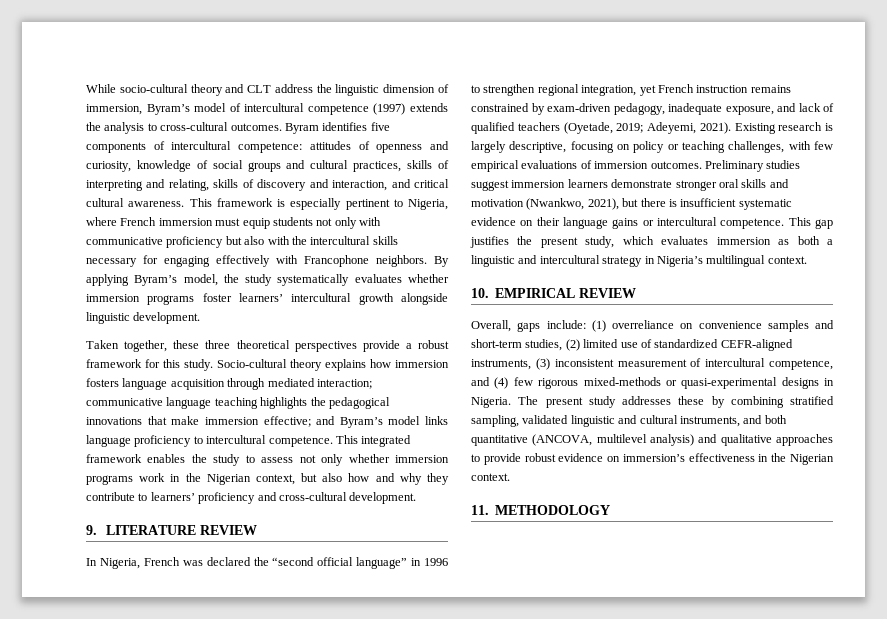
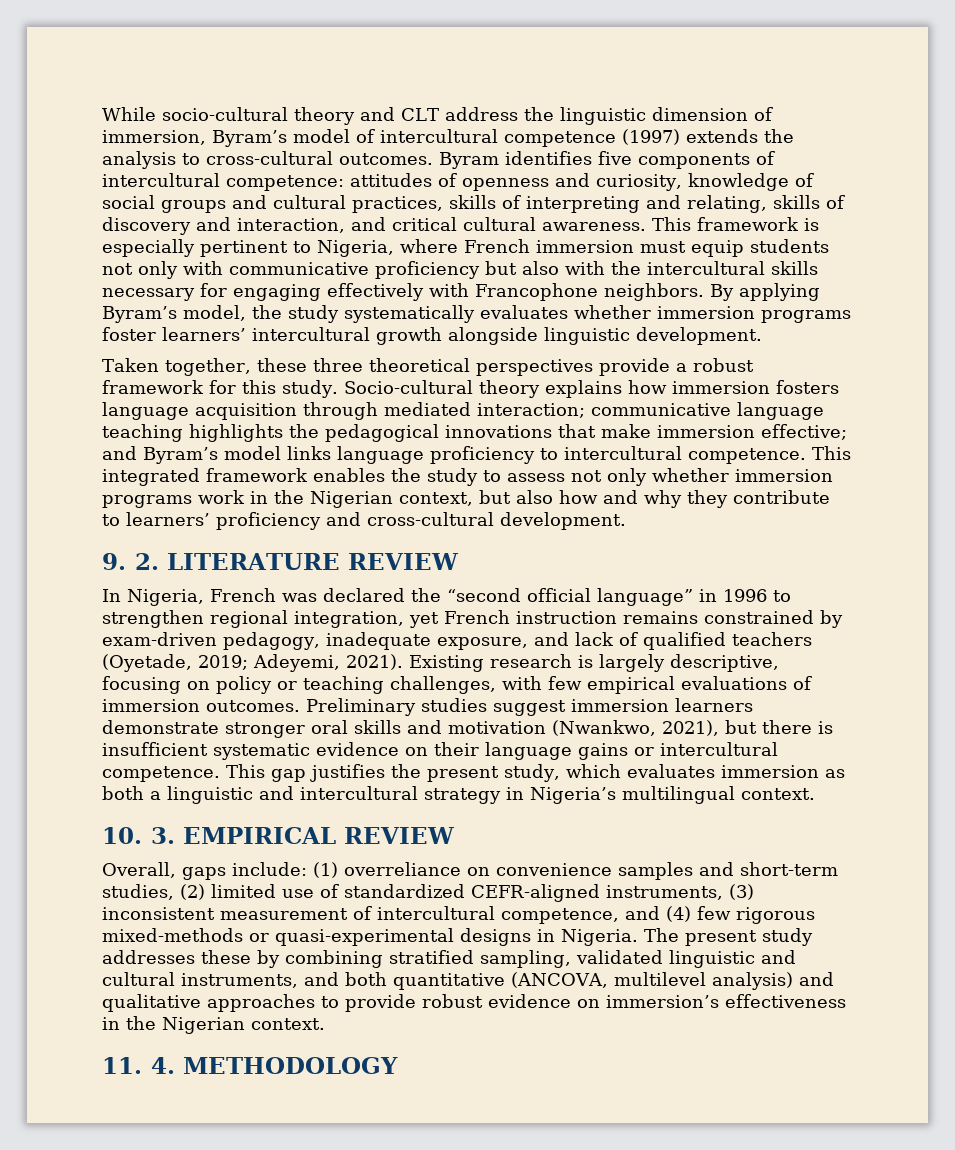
- 9. LITERATURE REVIEW
+ 9. 2. LITERATURE REVIEW
- 10. EMPIRICAL REVIEW
+ 10. 3. EMPIRICAL REVIEW
- 11. METHODOLOGY
+ 11. 4. METHODOLOGY

